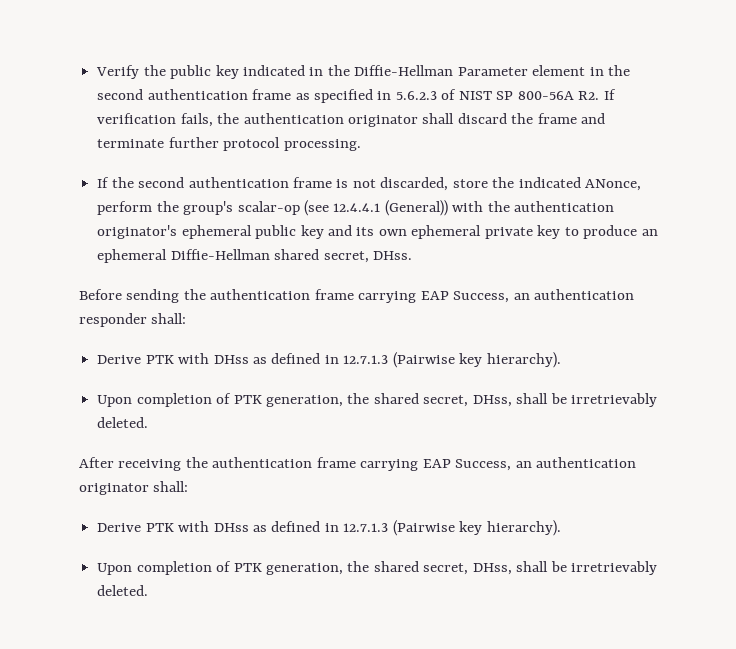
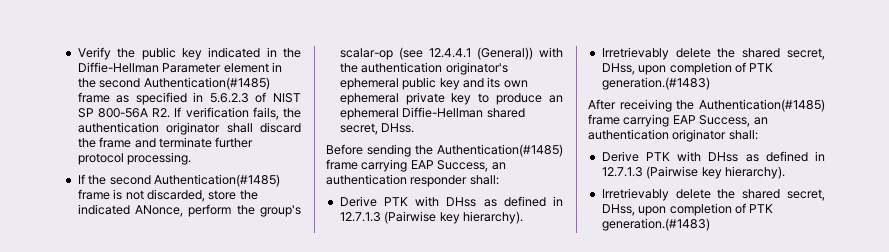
- Verify the public key indicated in the Diffie-Hellman Parameter element in the second authentication frame as specified in 5.6.2.3 of NIST SP 800-56A R2. If verification fails, the authentication originator shall discard the frame and terminate further protocol processing.
+ Verify the public key indicated in the Diffie-Hellman Parameter element in the second Authentication(#1485) frame as specified in 5.6.2.3 of NIST SP 800-56A R2. If verification fails, the authentication originator shall discard the frame and terminate further protocol processing.
- If the second authentication frame is not discarded, store the indicated ANonce, perform the group's scalar-op (see 12.4.4.1 (General)) with the authentication originator's ephemeral public key and its own ephemeral private key to produce an ephemeral Diffie-Hellman shared secret, DHss.
+ If the second Authentication(#1485) frame is not discarded, store the indicated ANonce, perform the group's scalar-op (see 12.4.4.1 (General)) with the authentication originator's ephemeral public key and its own ephemeral private key to produce an ephemeral Diffie-Hellman shared secret, DHss.
- Before sending the authentication frame carrying EAP Success, an authentication responder shall:
+ Before sending the Authentication(#1485) frame carrying EAP Success, an authentication responder shall:
  Derive PTK with DHss as defined in 12.7.1.3 (Pairwise key hierarchy).
- Upon completion of PTK generation, the shared secret, DHss, shall be irretrievably deleted.
+ Irretrievably delete the shared secret, DHss, upon completion of PTK generation.(#1483)
- After receiving the authentication frame carrying EAP Success, an authentication originator shall:
+ After receiving the Authentication(#1485) frame carrying EAP Success, an authentication originator shall:
  Derive PTK with DHss as defined in 12.7.1.3 (Pairwise key hierarchy).
- Upon completion of PTK generation, the shared secret, DHss, shall be irretrievably deleted.
+ Irretrievably delete the shared secret, DHss, upon completion of PTK generation.(#1483)

